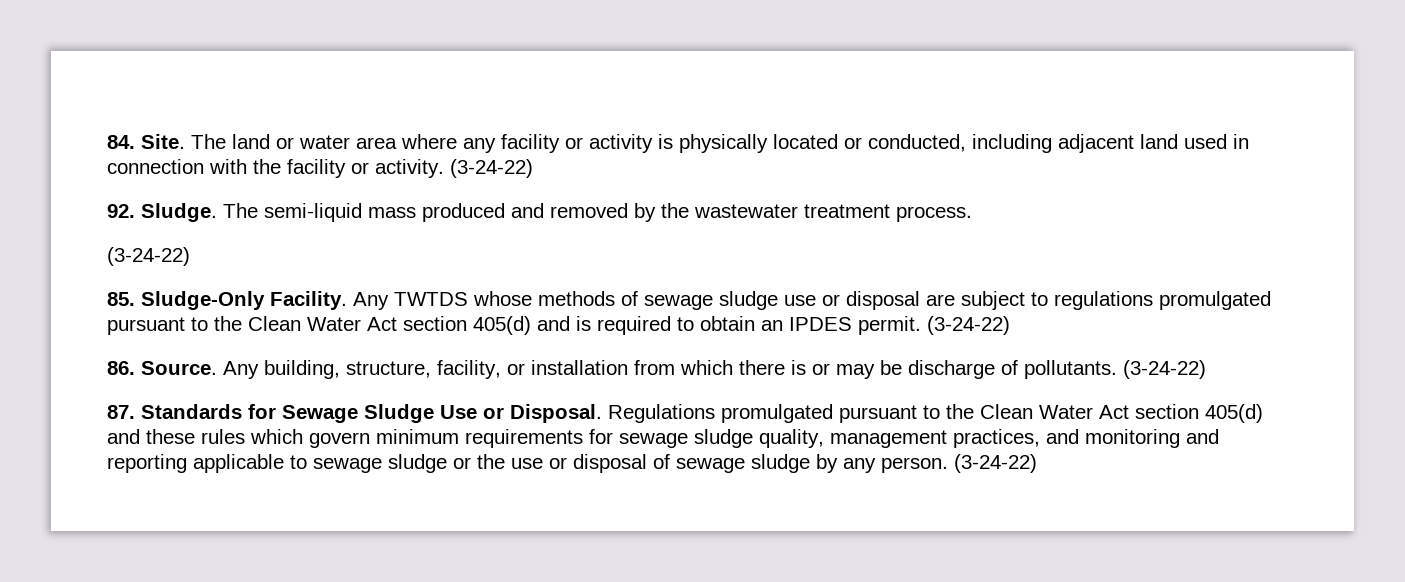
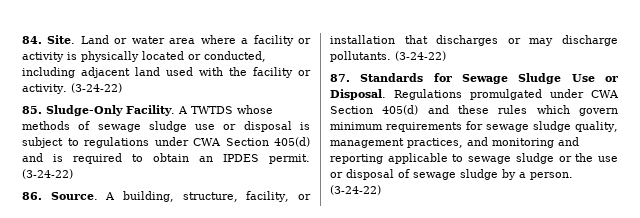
- The land or water area where any facility or activity is physically located or conducted, including adjacent land used in connection with the facility or activity.
+ Land or water area where a facility or activity is physically located or conducted, including adjacent land used with the facility or activity.
- 92. Sludge. The semi-liquid mass produced and removed by the wastewater treatment process.
- (3-24-22)
- Any TWTDS whose methods of sewage sludge use or disposal are subject to regulations promulgated pursuant to the Clean Water Act section 405(d) and is required to obtain an IPDES permit.
+ A TWTDS whose methods of sewage sludge use or disposal is subject to regulations under CWA Section 405(d) and is required to obtain an IPDES permit.
- Any building, structure, facility, or installation from which there is or may be discharge of pollutants.
+ A building, structure, facility, or installation that discharges or may discharge pollutants.
- Regulations promulgated pursuant to the Clean Water Act section 405(d) and these rules which govern minimum requirements for sewage sludge quality, management practices, and monitoring and reporting applicable to sewage sludge or the use or disposal of sewage sludge by any person.
+ Regulations promulgated under CWA Section 405(d) and these rules which govern minimum requirements for sewage sludge quality, management practices, and monitoring and reporting applicable to sewage sludge or the use or disposal of sewage sludge by a person.

